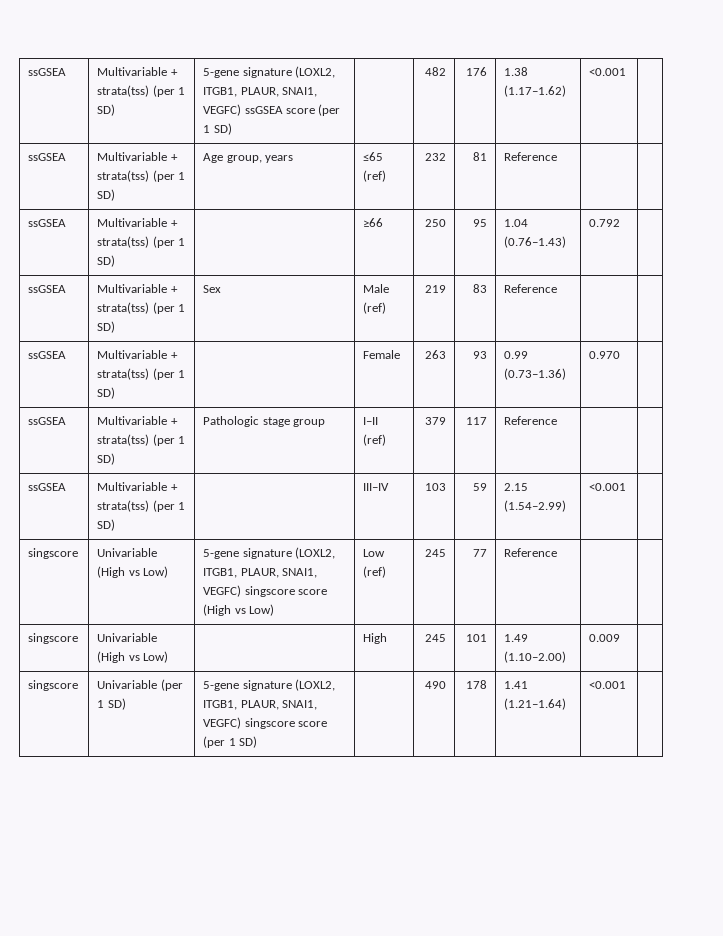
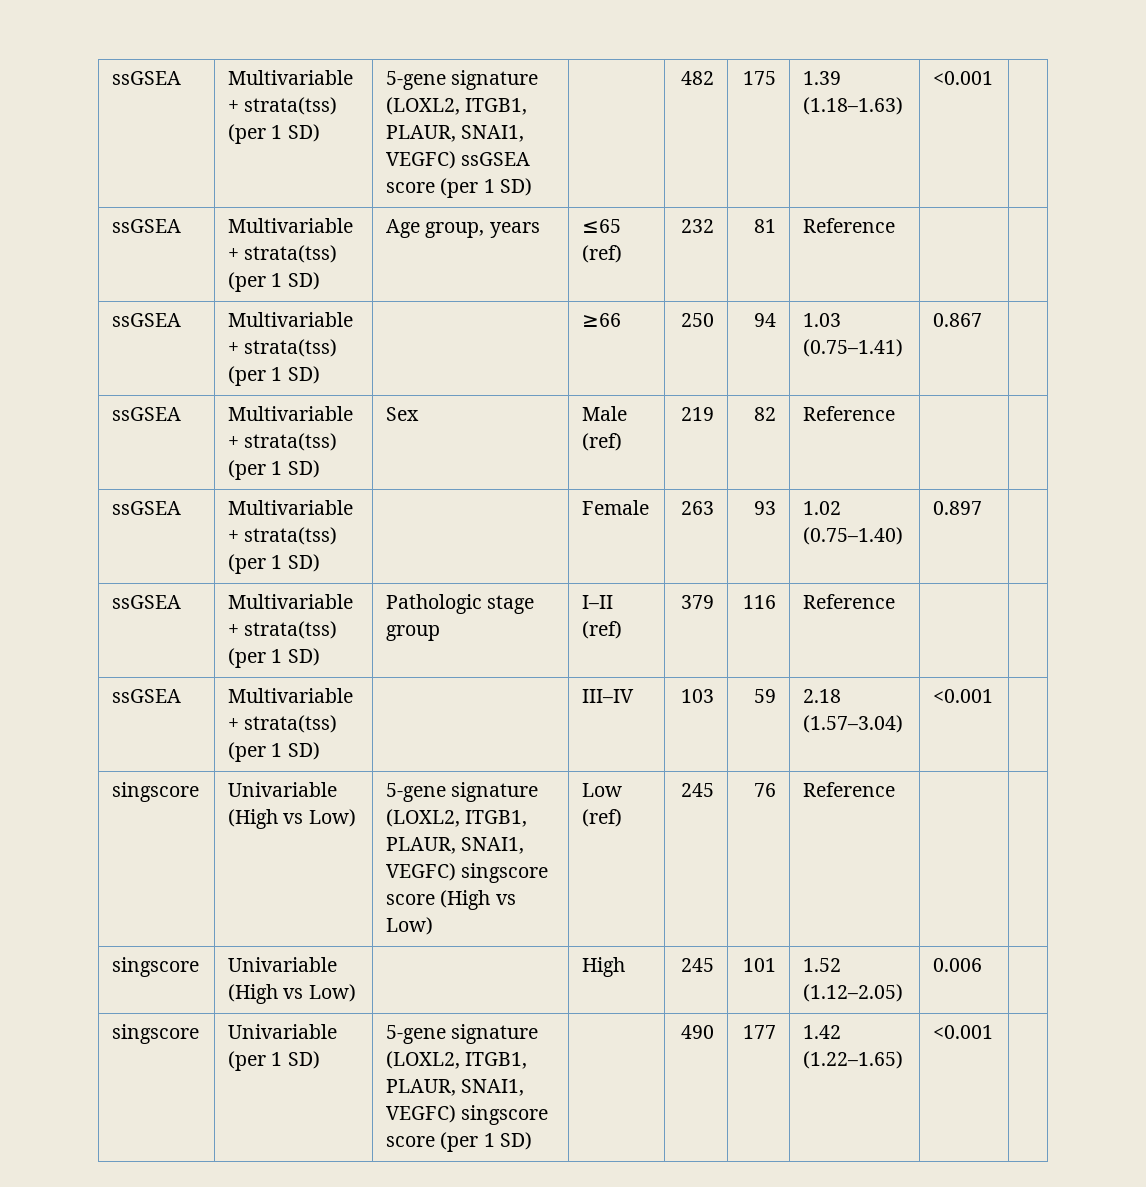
- ssGSEA | Multivariable + strata(tss) (per 1 SD) | 5-gene signature (LOXL2, ITGB1, PLAUR, SNAI1, VEGFC) ssGSEA score (per 1 SD) | | 482 | 176 | 1.38 (1.17–1.62) | <0.001 |
+ ssGSEA | Multivariable + strata(tss) (per 1 SD) | 5-gene signature (LOXL2, ITGB1, PLAUR, SNAI1, VEGFC) ssGSEA score (per 1 SD) | | 482 | 175 | 1.39 (1.18–1.63) | <0.001 |
- ssGSEA | Multivariable + strata(tss) (per 1 SD) | | ≥66 | 250 | 95 | 1.04 (0.76–1.43) | 0.792 |
+ ssGSEA | Multivariable + strata(tss) (per 1 SD) | | ≥66 | 250 | 94 | 1.03 (0.75–1.41) | 0.867 |
- ssGSEA | Multivariable + strata(tss) (per 1 SD) | Sex | Male (ref) | 219 | 83 | Reference | |
+ ssGSEA | Multivariable + strata(tss) (per 1 SD) | Sex | Male (ref) | 219 | 82 | Reference | |
- ssGSEA | Multivariable + strata(tss) (per 1 SD) | | Female | 263 | 93 | 0.99 (0.73–1.36) | 0.970 |
+ ssGSEA | Multivariable + strata(tss) (per 1 SD) | | Female | 263 | 93 | 1.02 (0.75–1.40) | 0.897 |
- ssGSEA | Multivariable + strata(tss) (per 1 SD) | Pathologic stage group | I–II (ref) | 379 | 117 | Reference | |
+ ssGSEA | Multivariable + strata(tss) (per 1 SD) | Pathologic stage group | I–II (ref) | 379 | 116 | Reference | |
- ssGSEA | Multivariable + strata(tss) (per 1 SD) | | III–IV | 103 | 59 | 2.15 (1.54–2.99) | <0.001 |
+ ssGSEA | Multivariable + strata(tss) (per 1 SD) | | III–IV | 103 | 59 | 2.18 (1.57–3.04) | <0.001 |
- singscore | Univariable (High vs Low) | 5-gene signature (LOXL2, ITGB1, PLAUR, SNAI1, VEGFC) singscore score (High vs Low) | Low (ref) | 245 | 77 | Reference | |
+ singscore | Univariable (High vs Low) | 5-gene signature (LOXL2, ITGB1, PLAUR, SNAI1, VEGFC) singscore score (High vs Low) | Low (ref) | 245 | 76 | Reference | |
- singscore | Univariable (High vs Low) | | High | 245 | 101 | 1.49 (1.10–2.00) | 0.009 |
+ singscore | Univariable (High vs Low) | | High | 245 | 101 | 1.52 (1.12–2.05) | 0.006 |
- singscore | Univariable (per 1 SD) | 5-gene signature (LOXL2, ITGB1, PLAUR, SNAI1, VEGFC) singscore score (per 1 SD) | | 490 | 178 | 1.41 (1.21–1.64) | <0.001 |
+ singscore | Univariable (per 1 SD) | 5-gene signature (LOXL2, ITGB1, PLAUR, SNAI1, VEGFC) singscore score (per 1 SD) | | 490 | 177 | 1.42 (1.22–1.65) | <0.001 |

